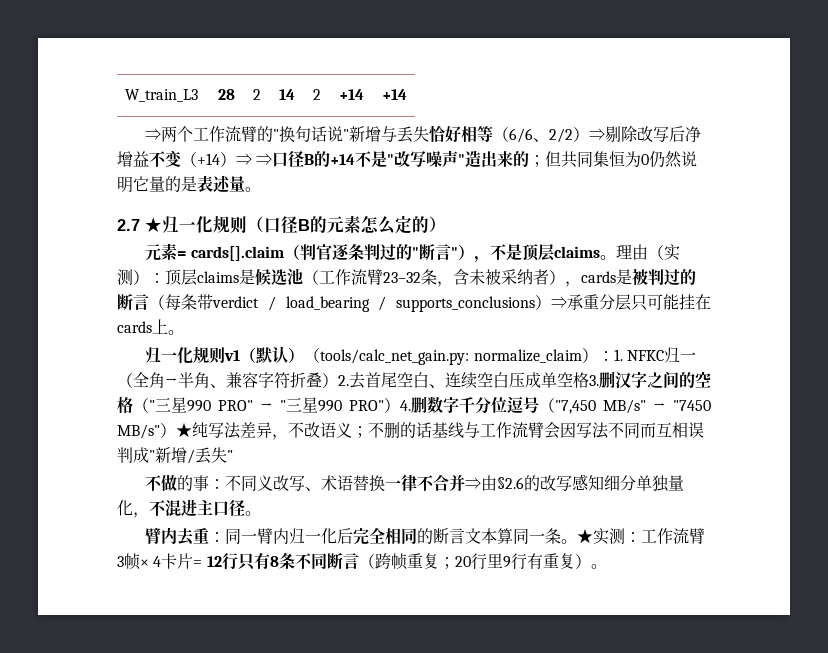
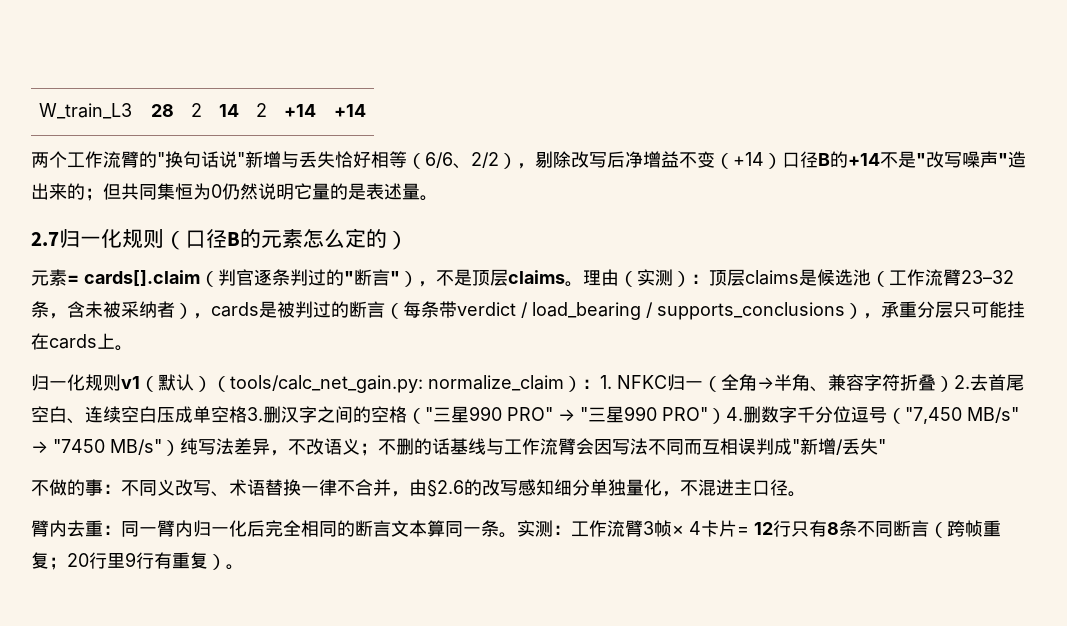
- ⇒两个工作流臂的"换句话说"新增与丢失恰好相等（6/6、2/2）⇒剔除改写后净增益不变（+14）⇒ ⇒口径B的+14不是"改写噪声"造出来的；但共同集恒为0仍然说明它量的是表述量。
+ 两个工作流臂的"换句话说"新增与丢失恰好相等（6/6、2/2），剔除改写后净增益不变（+14）口径B的+14不是"改写噪声"造出来的；但共同集恒为0仍然说明它量的是表述量。
- 2.7 ★归一化规则（口径B的元素怎么定的）
+ 2.7归一化规则（口径B的元素怎么定的）
- 理由（实测）：顶层claims是候选池（工作流臂23–32条，含未被采纳者），cards是被判过的断言（每条带verdict / load_bearing / supports_conclusions）⇒承重分层只可能挂在cards上。
+ 理由（实测）：顶层claims是候选池（工作流臂23–32条，含未被采纳者），cards是被判过的断言（每条带verdict / load_bearing / supports_conclusions），承重分层只可能挂在cards上。
- 1. NFKC归一（全角→半角、兼容字符折叠）2.去首尾空白、连续空白压成单空格3.删汉字之间的空格（"三星990 PRO" → "三星990 PRO"）4.删数字千分位逗号（"7,450 MB/s" → "7450 MB/s"）★纯写法差异，不改语义；
+ 1. NFKC归一（全角→半角、兼容字符折叠）2.去首尾空白、连续空白压成单空格3.删汉字之间的空格（"三星990 PRO" → "三星990 PRO"）4.删数字千分位逗号（"7,450 MB/s" → "7450 MB/s"）纯写法差异，不改语义；
- 不做的事：不同义改写、术语替换一律不合并⇒由§2.6的改写感知细分单独量化，不混进主口径。
+ 不做的事：不同义改写、术语替换一律不合并，由§2.6的改写感知细分单独量化，不混进主口径。
- ★实测：工作流臂3帧× 4卡片= 12行只有8条不同断言（跨帧重复；20行里9行有重复）。
+ 实测：工作流臂3帧× 4卡片= 12行只有8条不同断言（跨帧重复；20行里9行有重复）。

